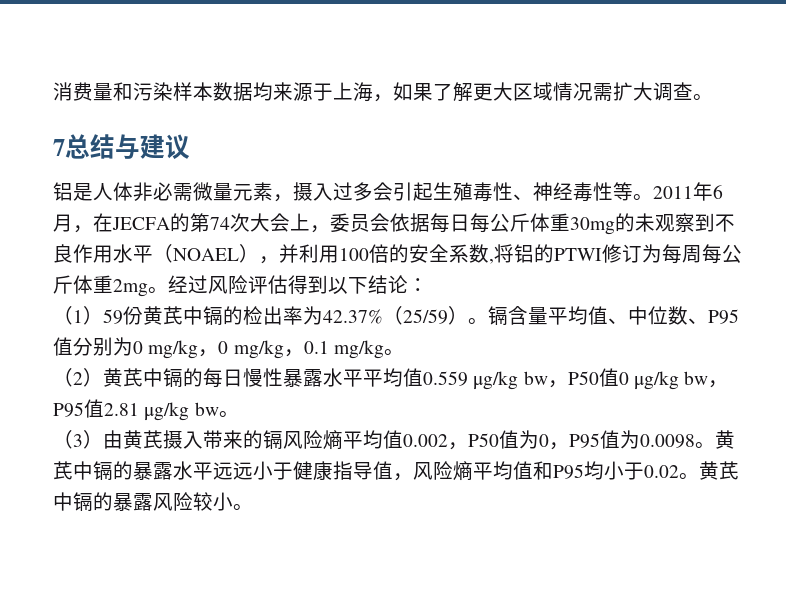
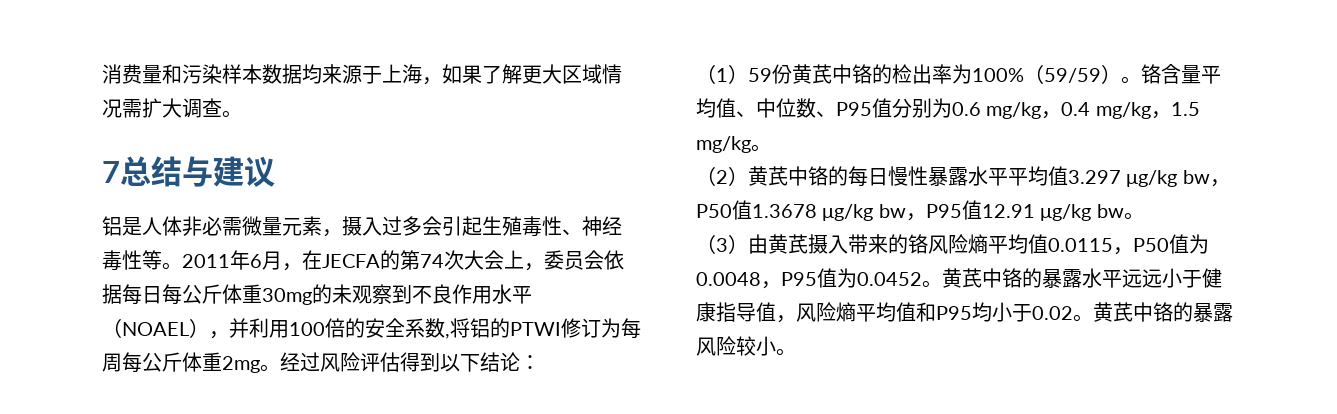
- （1）59份黄芪中镉的检出率为42.37%（25/59）。镉含量平均值、中位数、P95值分别为0 mg/kg，0 mg/kg，0.1 mg/kg。
+ （1）59份黄芪中铬的检出率为100%（59/59）。铬含量平均值、中位数、P95值分别为0.6 mg/kg，0.4 mg/kg，1.5 mg/kg。
- （2）黄芪中镉的每日慢性暴露水平平均值0.559 μg/kg bw，P50值0 μg/kg bw，P95值2.81 μg/kg bw。
+ （2）黄芪中铬的每日慢性暴露水平平均值3.297 μg/kg bw，P50值1.3678 μg/kg bw，P95值12.91 μg/kg bw。
- （3）由黄芪摄入带来的镉风险熵平均值0.002，P50值为0，P95值为0.0098。黄芪中镉的暴露水平远远小于健康指导值，风险熵平均值和P95均小于0.02。
+ （3）由黄芪摄入带来的铬风险熵平均值0.0115，P50值为0.0048，P95值为0.0452。黄芪中铬的暴露水平远远小于健康指导值，风险熵平均值和P95均小于0.02。
- 黄芪中镉的暴露风险较小。
+ 黄芪中铬的暴露风险较小。

